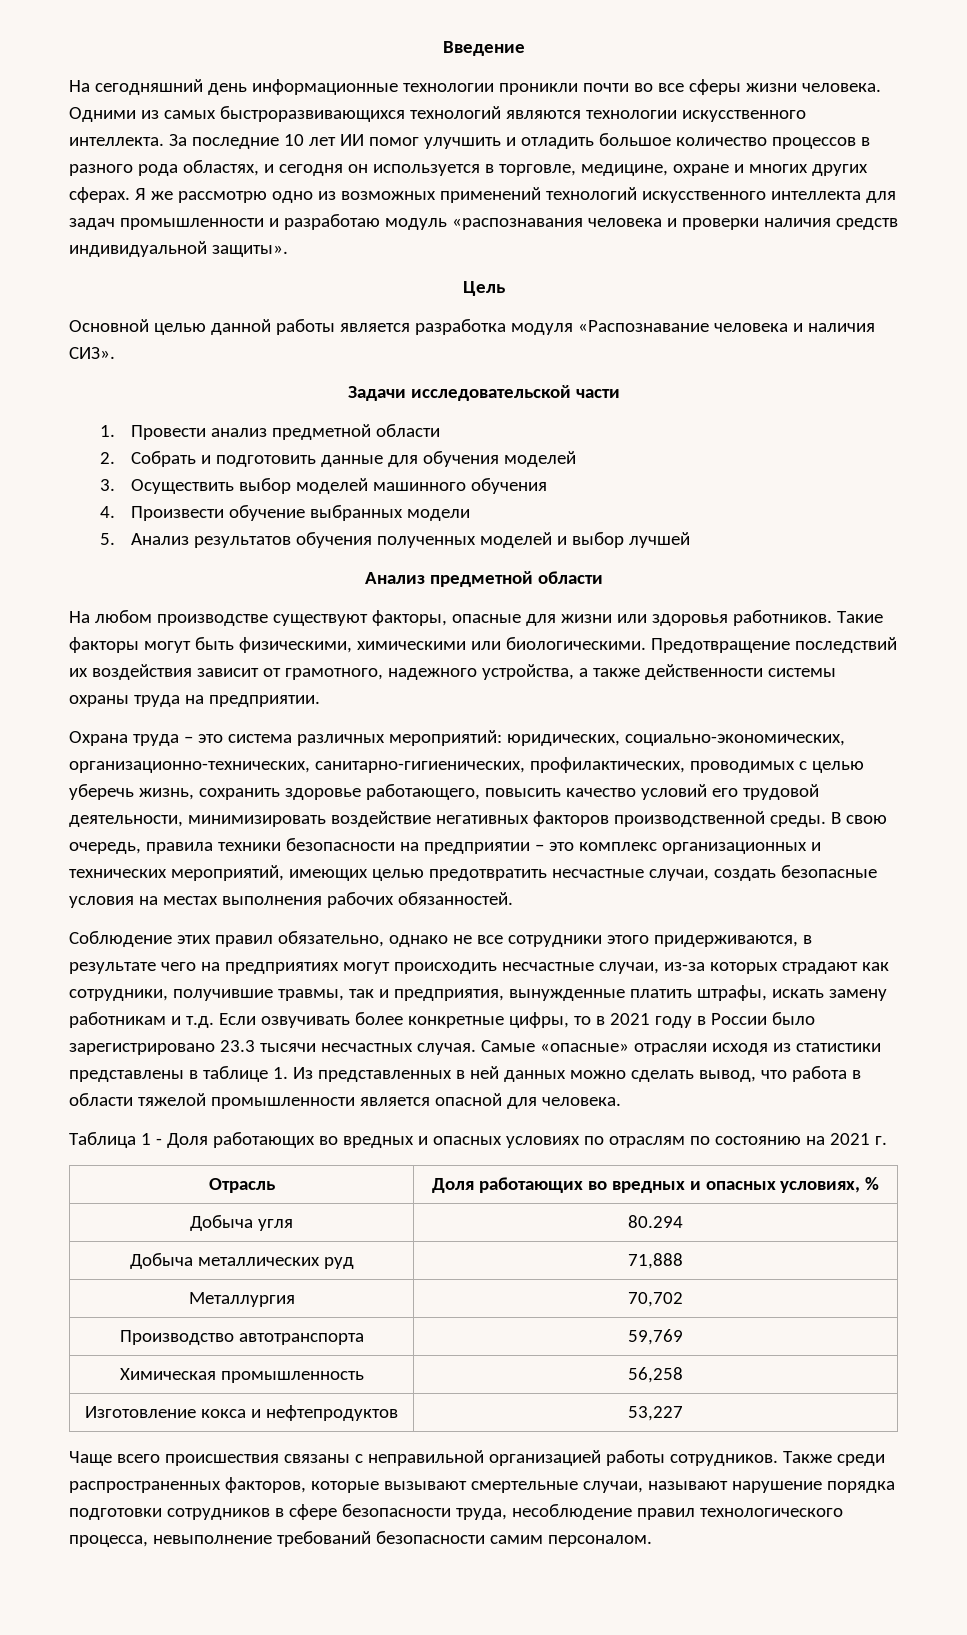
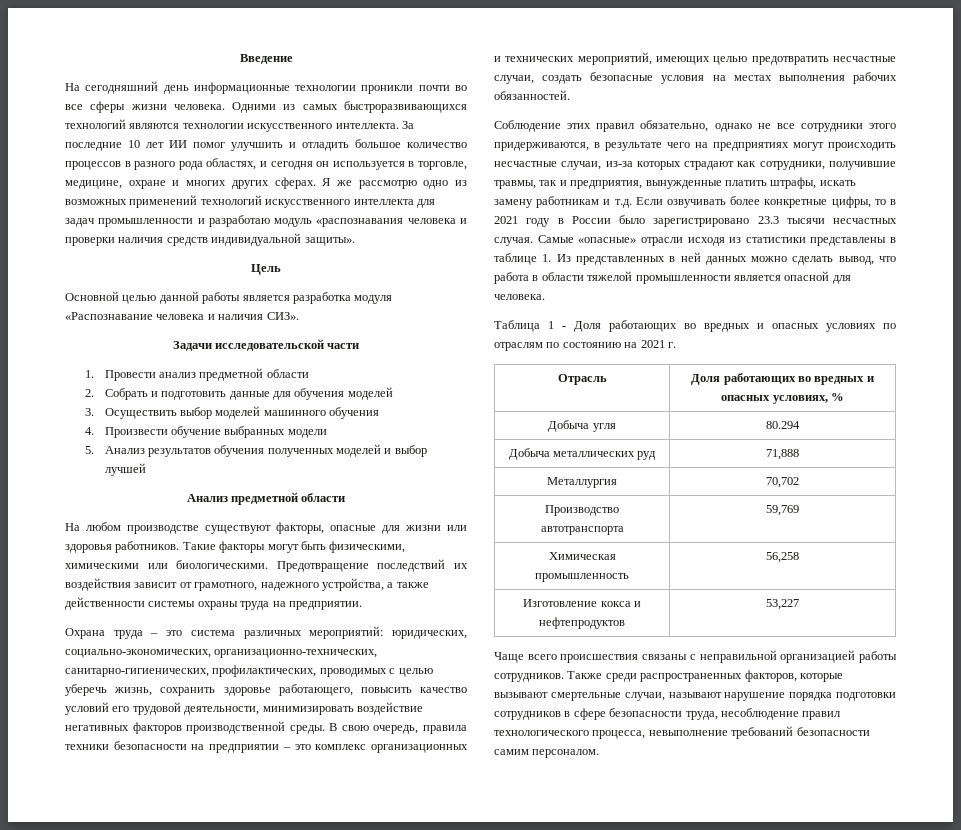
- Самые «опасные» отрасляи исходя из статистики представлены в таблице 1. Из представленных в ней данных можно сделать вывод, что работа в области тяжелой промышленности является опасной для человека.
+ Самые «опасные» отрасли исходя из статистики представлены в таблице 1. Из представленных в ней данных можно сделать вывод, что работа в области тяжелой промышленности является опасной для человека.

